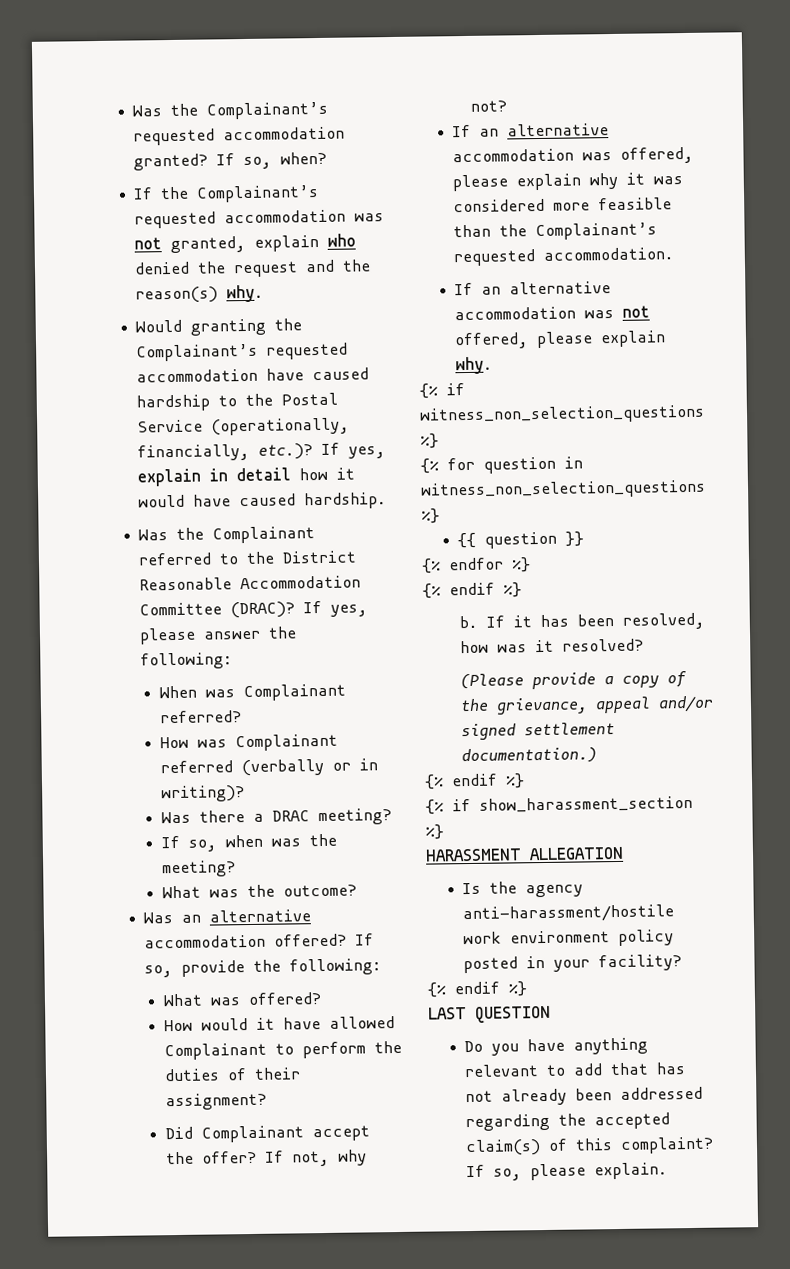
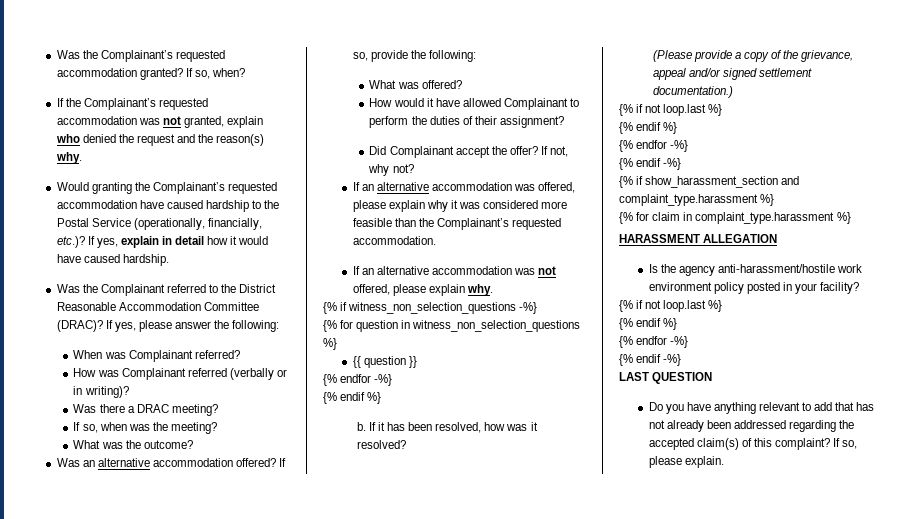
- {% if witness_non_selection_questions %}
+ {% if witness_non_selection_questions -%}
  {{ question }}
- {% endfor %}
+ {% endfor -%}
  (Please provide a copy of the grievance, appeal and/or signed settlement documentation.)
+ {% if not loop.last %}
  {% endif %}
- {% if show_harassment_section %}
+ {% endfor -%}
+ {% endif -%}
+ {% if show_harassment_section and complaint_type.harassment %}
+ {% for claim in complaint_type.harassment %}
  Is the agency anti-harassment/hostile work environment policy posted in your facility?
+ {% if not loop.last %}
  {% endif %}
+ {% endfor -%}
+ {% endif -%}

